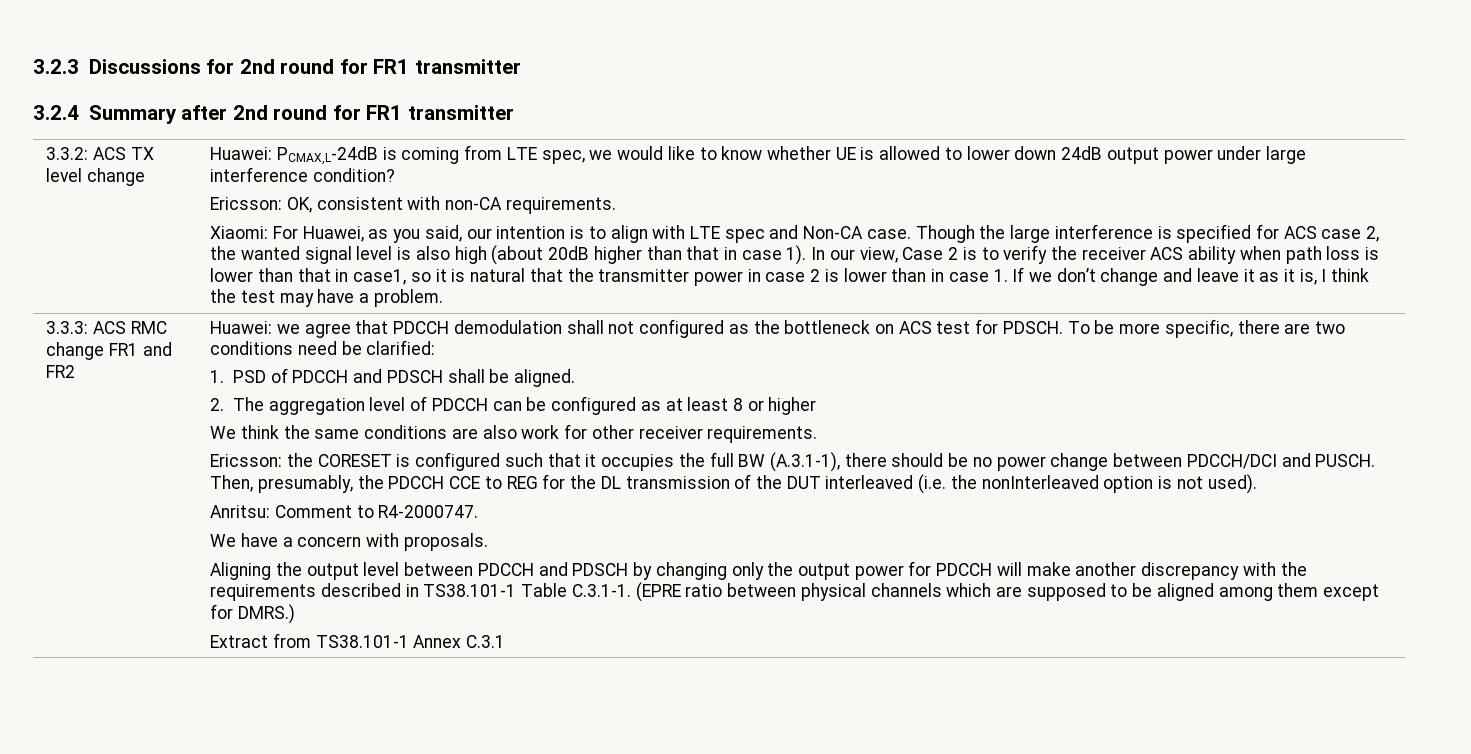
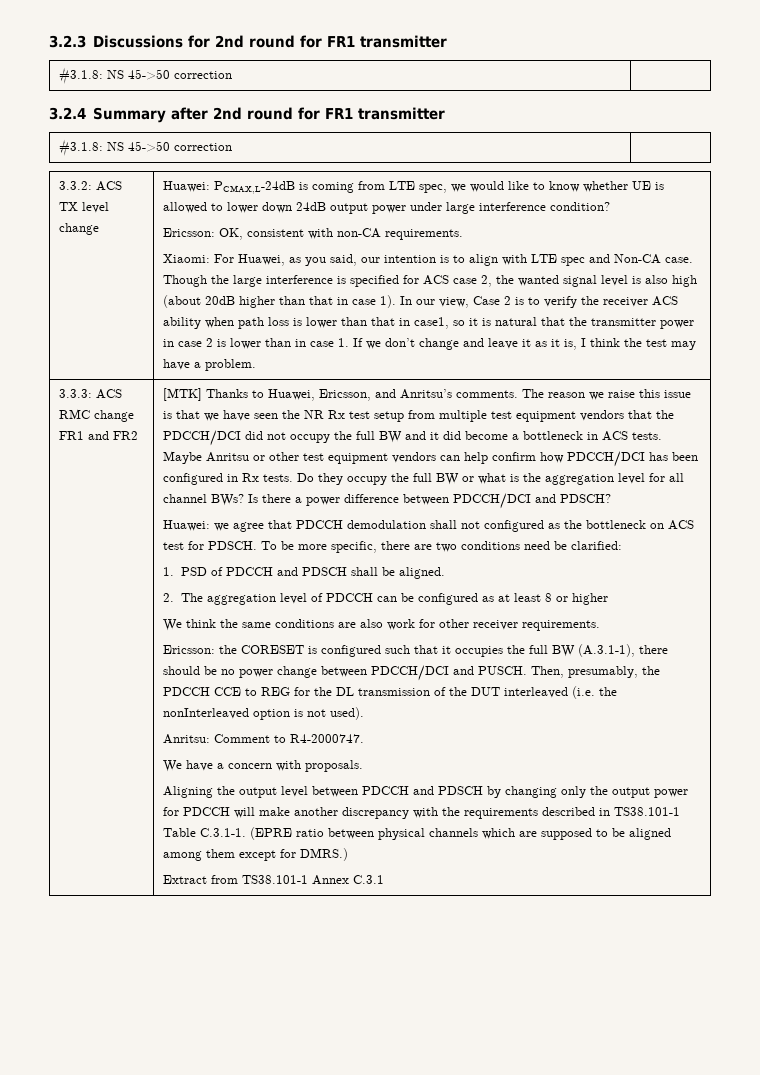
  3.2.3 Discussions for 2nd round for FR1 transmitter
+ #3.1.8: NS 45->50 correction |
  3.2.4 Summary after 2nd round for FR1 transmitter
+ #3.1.8: NS 45->50 correction |
+ [MTK] Thanks to Huawei, Ericsson, and Anritsu’s comments. The reason we raise this issue is that we have seen the NR Rx test setup from multiple test equipment vendors that the PDCCH/DCI did not occupy the full BW and it did become a bottleneck in ACS tests. Maybe Anritsu or other test equipment vendors can help confirm how PDCCH/DCI has been configured in Rx tests. Do they occupy the full BW or what is the aggregation level for all channel BWs? Is there a power difference between PDCCH/DCI and PDSCH?

